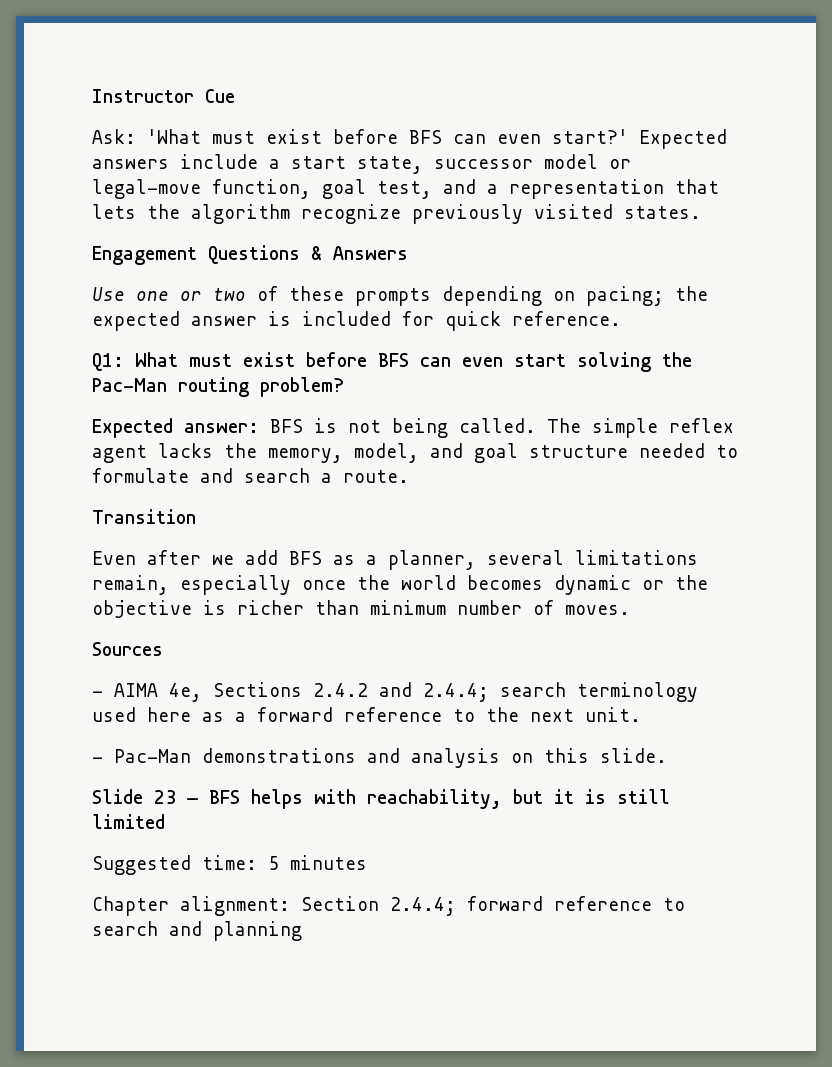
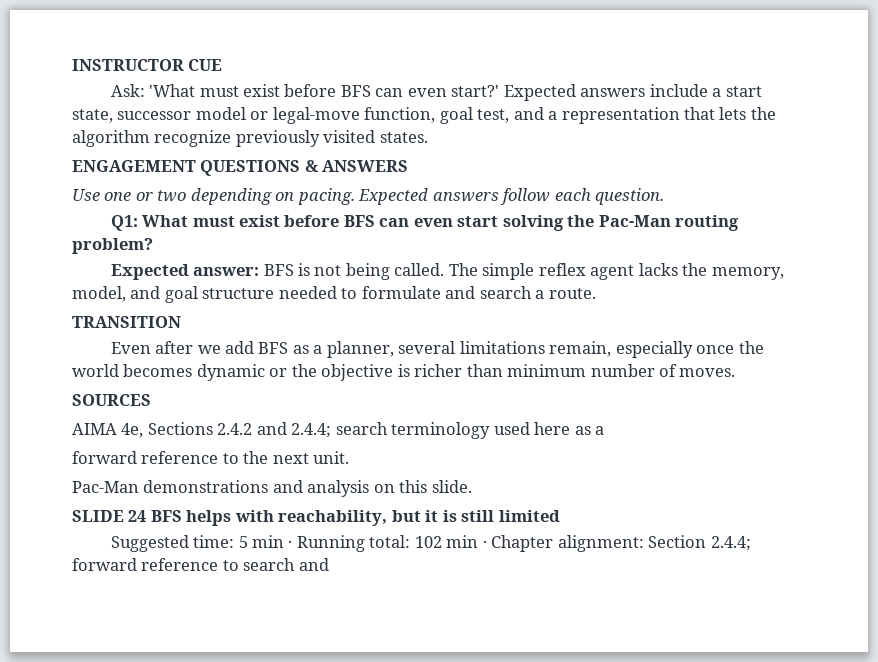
- Instructor Cue
+ INSTRUCTOR CUE
- Engagement Questions & Answers
+ ENGAGEMENT QUESTIONS & ANSWERS
- Use one or two of these prompts depending on pacing; the expected answer is included for quick reference.
+ Use one or two depending on pacing. Expected answers follow each question.
- Transition
+ TRANSITION
- Sources
- - AIMA 4e, Sections 2.4.2 and 2.4.4; search terminology used here as a forward reference to the next unit.
+ SOURCES
+ AIMA 4e, Sections 2.4.2 and 2.4.4; search terminology used here as a
+ forward reference to the next unit.
- - Pac-Man demonstrations and analysis on this slide.
+ Pac-Man demonstrations and analysis on this slide.
- Slide 23 — BFS helps with reachability, but it is still limited
+ SLIDE 24 BFS helps with reachability, but it is still limited
- Suggested time: 5 minutes
- Chapter alignment: Section 2.4.4; forward reference to search and planning
+ Suggested time: 5 min · Running total: 102 min · Chapter alignment: Section 2.4.4; forward reference to search and

